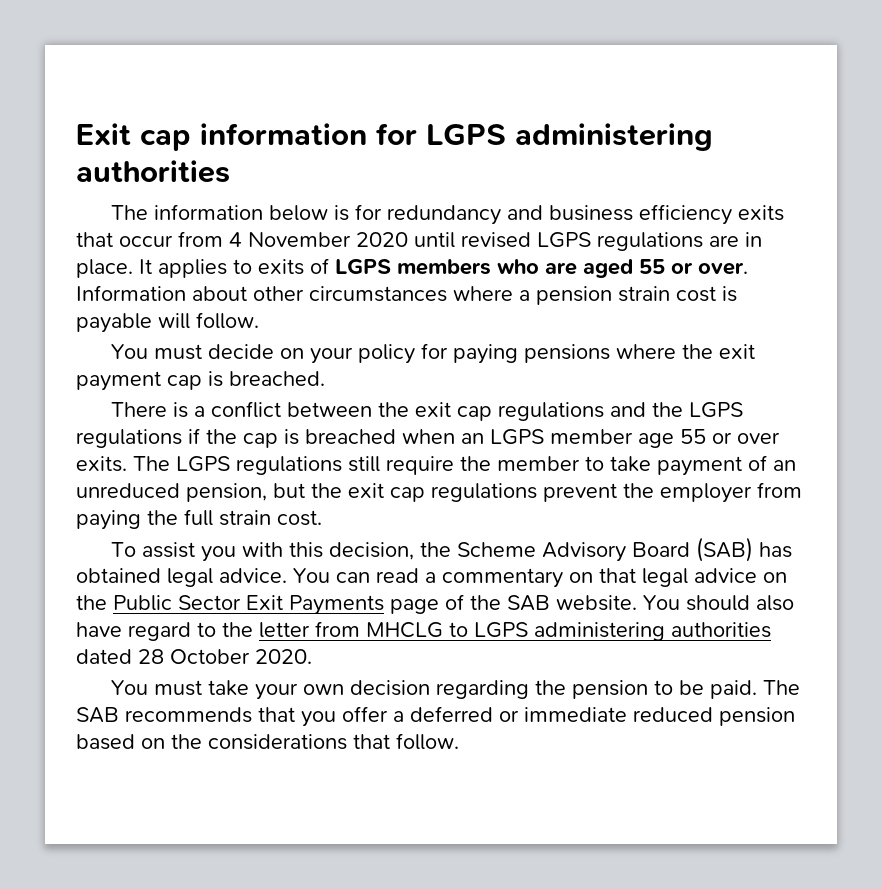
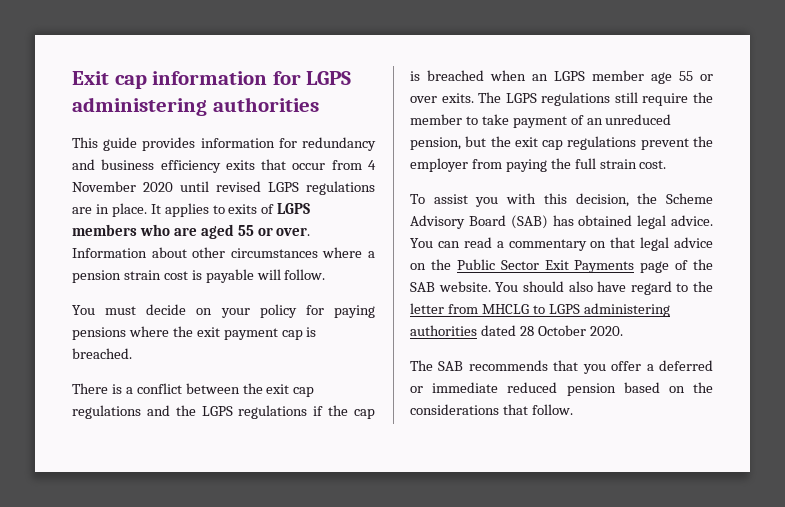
- The information below is for redundancy and business efficiency exits that occur from 4 November 2020 until revised LGPS regulations are in place.
+ This guide provides information for redundancy and business efficiency exits that occur from 4 November 2020 until revised LGPS regulations are in place.
- You must take your own decision regarding the pension to be paid.

